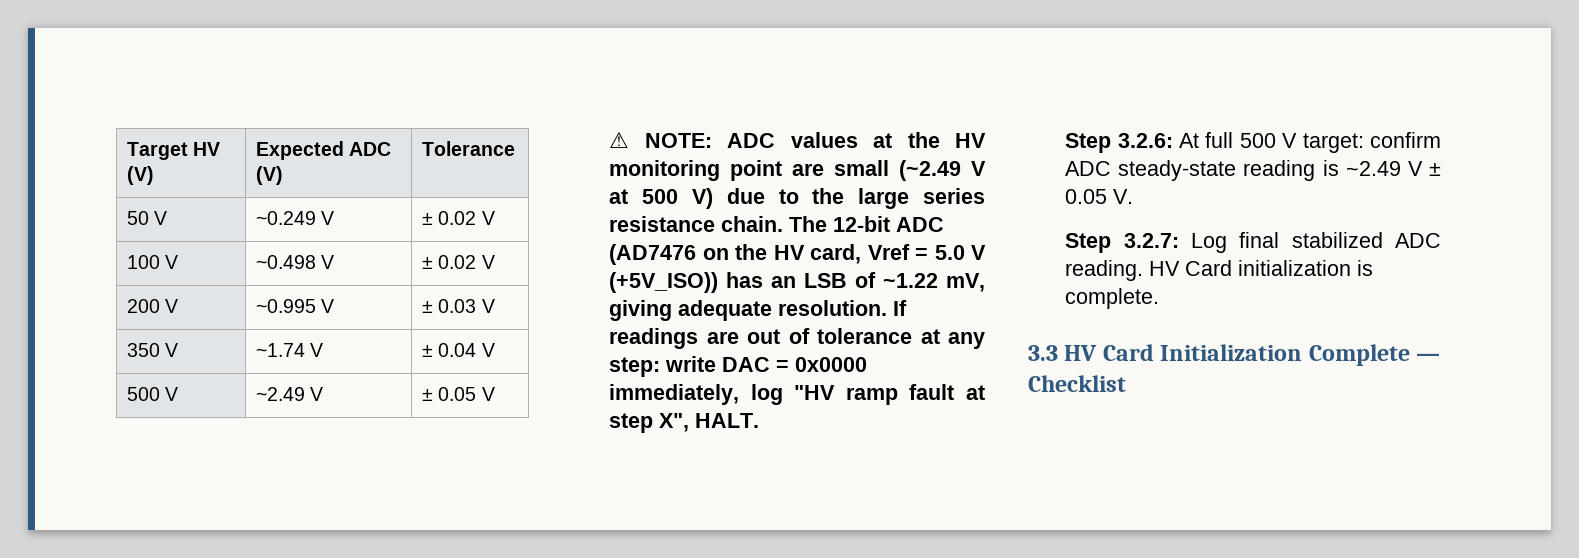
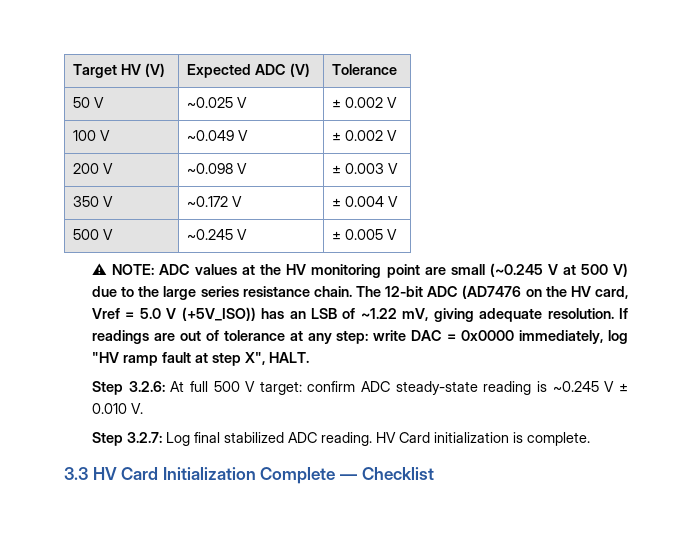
- 50 V | ~0.249 V | ± 0.02 V
+ 50 V | ~0.025 V | ± 0.002 V
- 100 V | ~0.498 V | ± 0.02 V
+ 100 V | ~0.049 V | ± 0.002 V
- 200 V | ~0.995 V | ± 0.03 V
+ 200 V | ~0.098 V | ± 0.003 V
- 350 V | ~1.74 V | ± 0.04 V
+ 350 V | ~0.172 V | ± 0.004 V
- 500 V | ~2.49 V | ± 0.05 V
+ 500 V | ~0.245 V | ± 0.005 V
- ⚠ NOTE: ADC values at the HV monitoring point are small (~2.49 V at 500 V) due to the large series resistance chain.
+ ⚠ NOTE: ADC values at the HV monitoring point are small (~0.245 V at 500 V) due to the large series resistance chain.
- Step 3.2.6: At full 500 V target: confirm ADC steady-state reading is ~2.49 V ± 0.05 V.
+ Step 3.2.6: At full 500 V target: confirm ADC steady-state reading is ~0.245 V ± 0.010 V.

